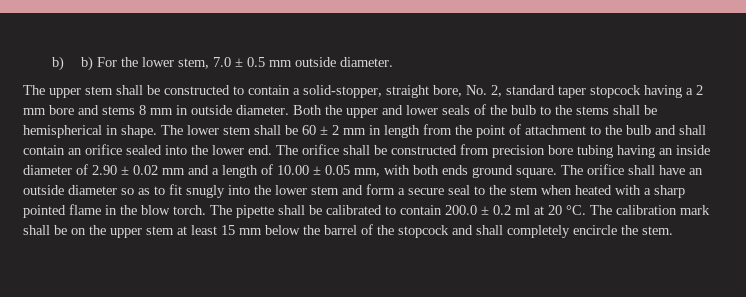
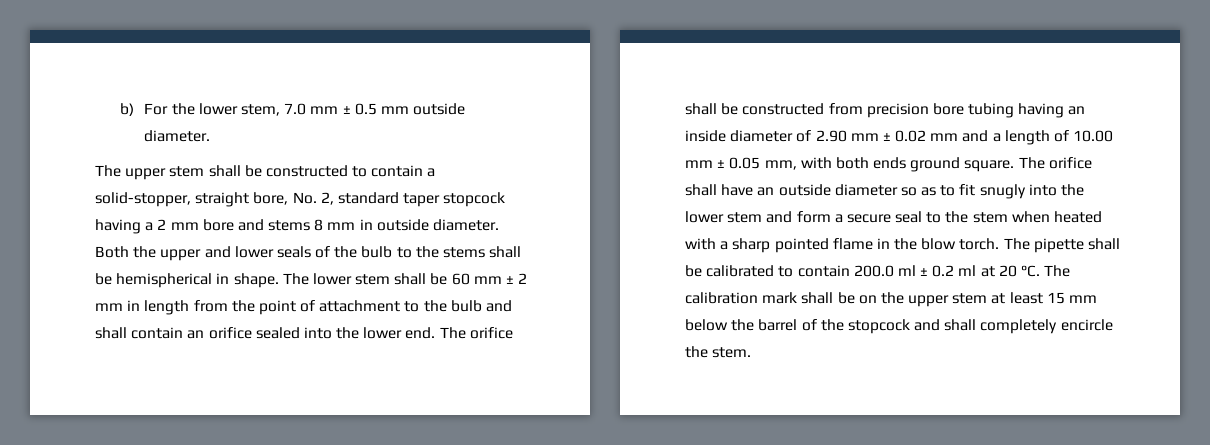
- b) b) For the lower stem, 7.0 ± 0.5 mm outside diameter.
+ b) For the lower stem, 7.0 mm ± 0.5 mm outside diameter.
- The lower stem shall be 60 ± 2 mm in length from the point of attachment to the bulb and shall contain an orifice sealed into the lower end.
+ The lower stem shall be 60 mm ± 2 mm in length from the point of attachment to the bulb and shall contain an orifice sealed into the lower end.
- The orifice shall be constructed from precision bore tubing having an inside diameter of 2.90 ± 0.02 mm and a length of 10.00 ± 0.05 mm, with both ends ground square.
+ The orifice shall be constructed from precision bore tubing having an inside diameter of 2.90 mm ± 0.02 mm and a length of 10.00 mm ± 0.05 mm, with both ends ground square.
- The pipette shall be calibrated to contain 200.0 ± 0.2 ml at 20 °C.
+ The pipette shall be calibrated to contain 200.0 ml ± 0.2 ml at 20 °C.

